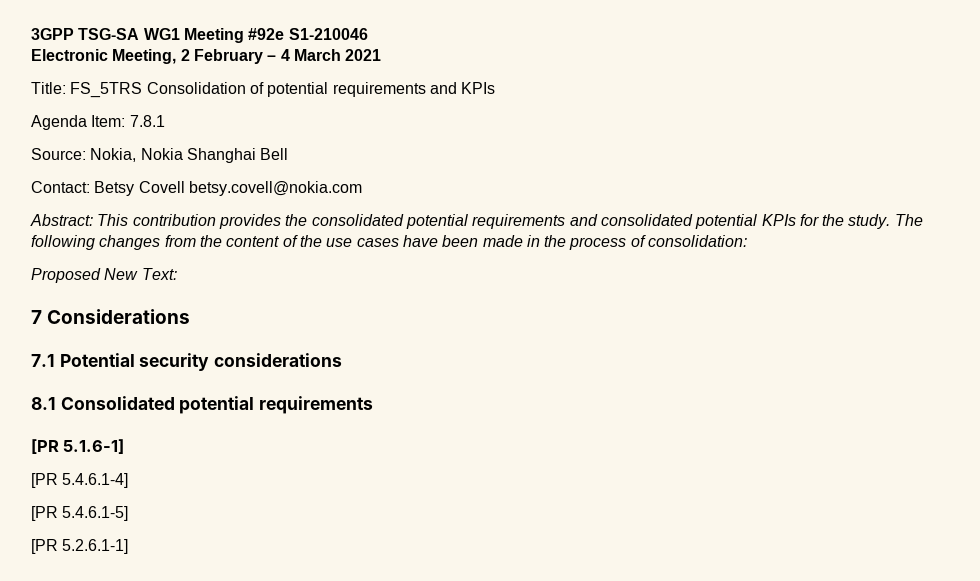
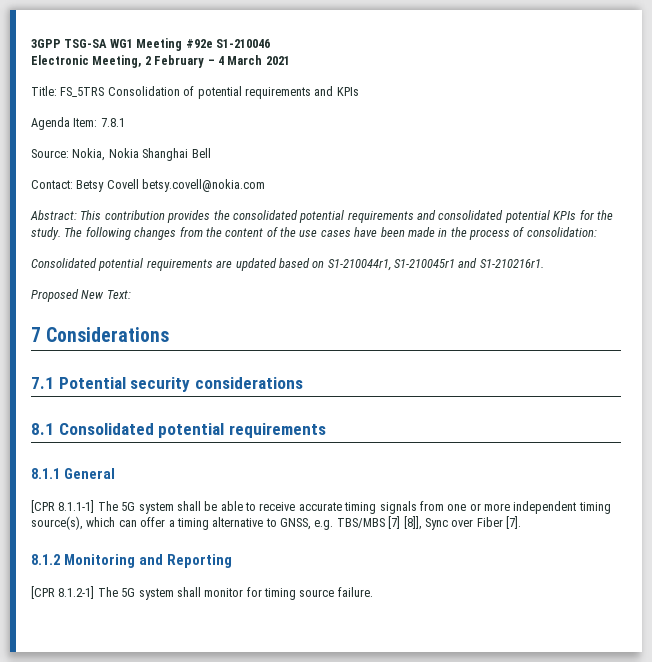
+ Consolidated potential requirements are updated based on S1-210044r1, S1-210045r1 and S1-210216r1.
- [PR 5.1.6-1]
- [PR 5.4.6.1-4]
- [PR 5.4.6.1-5]
- [PR 5.2.6.1-1]
+ 8.1.1 General
+ [CPR 8.1.1-1] The 5G system shall be able to receive accurate timing signals from one or more independent timing source(s), which can offer a timing alternative to GNSS, e.g. TBS/MBS [7] [8]], Sync over Fiber [7].
+ 8.1.2 Monitoring and Reporting
+ [CPR 8.1.2-1] The 5G system shall monitor for timing source failure.

